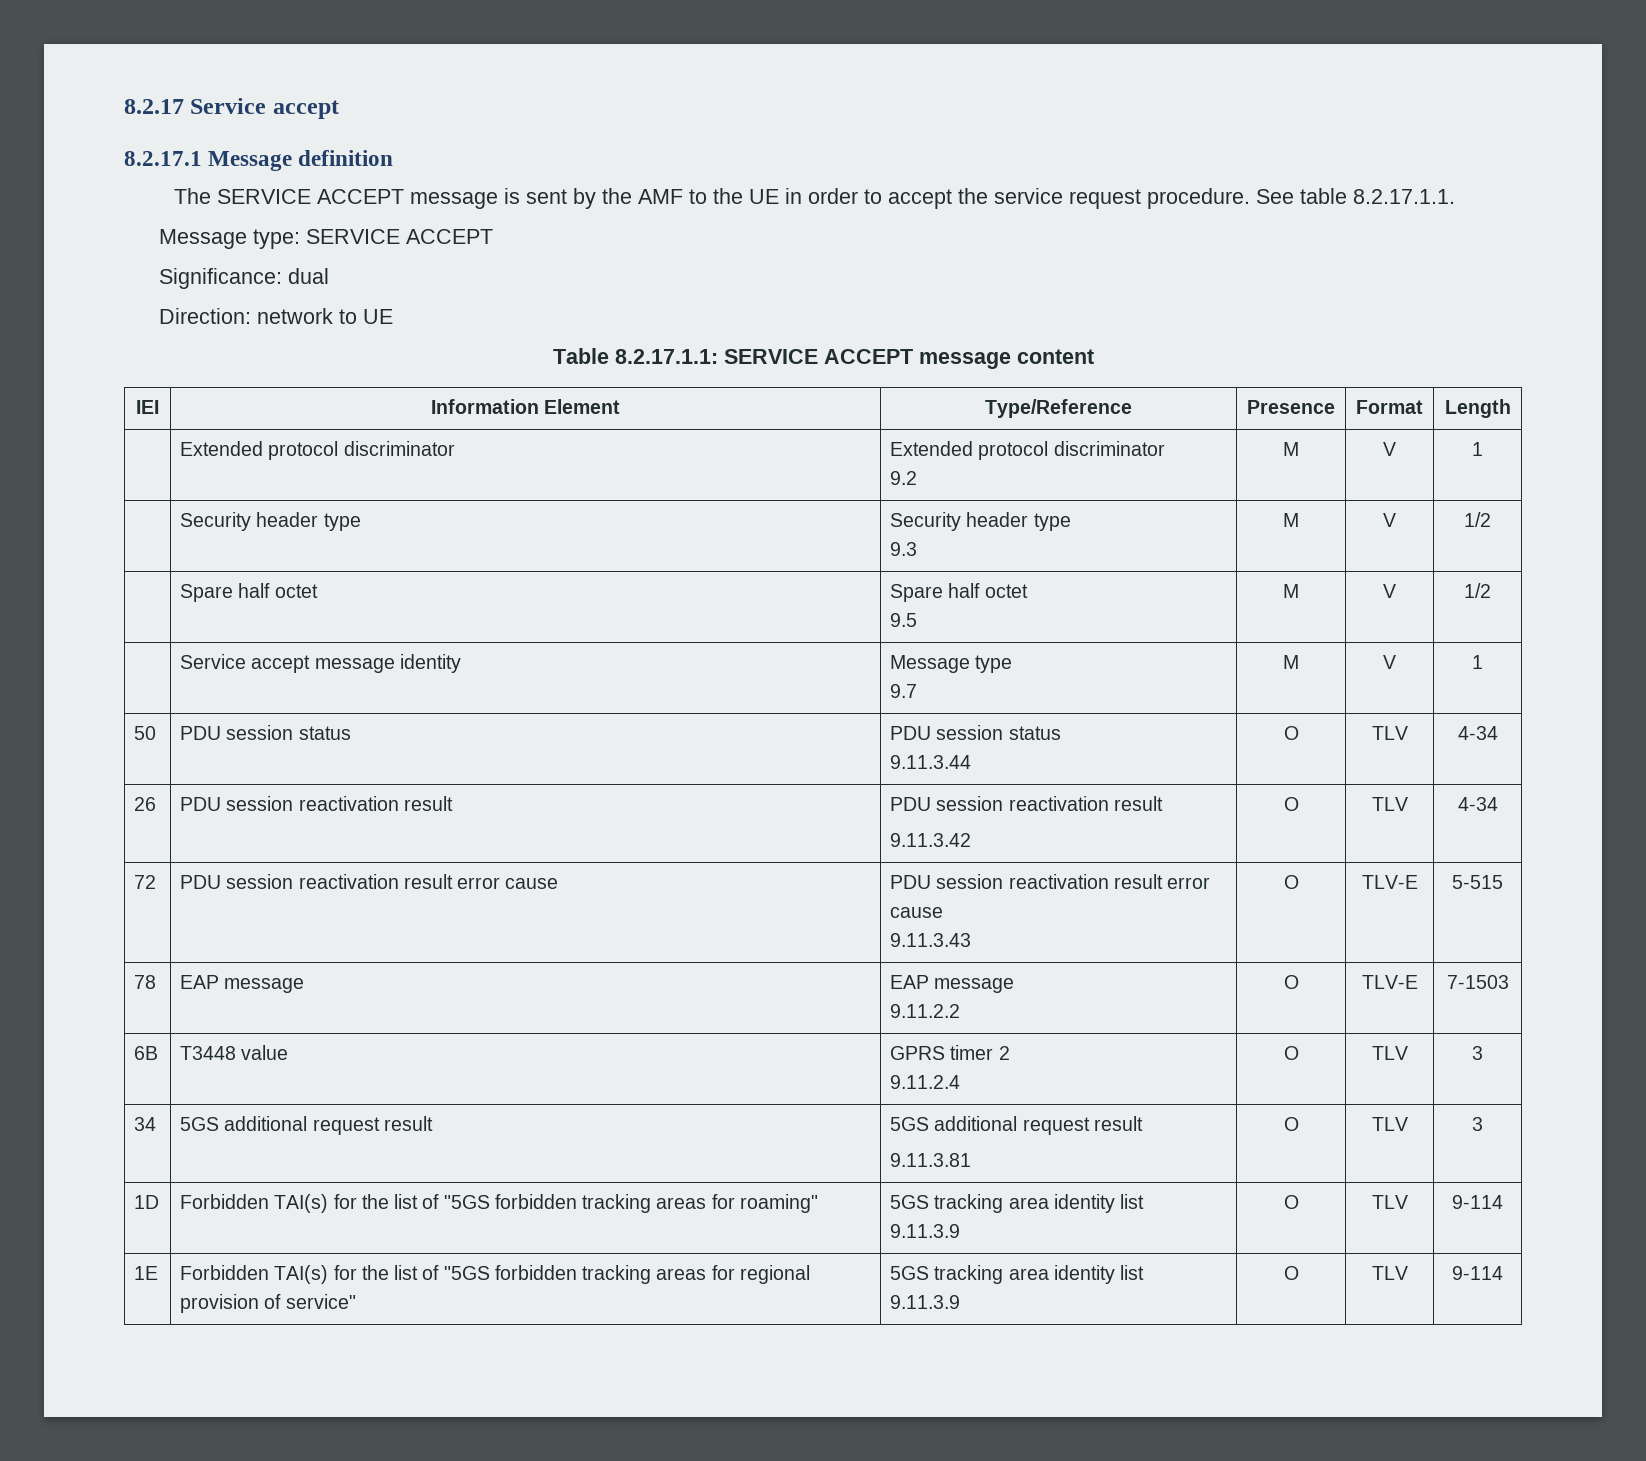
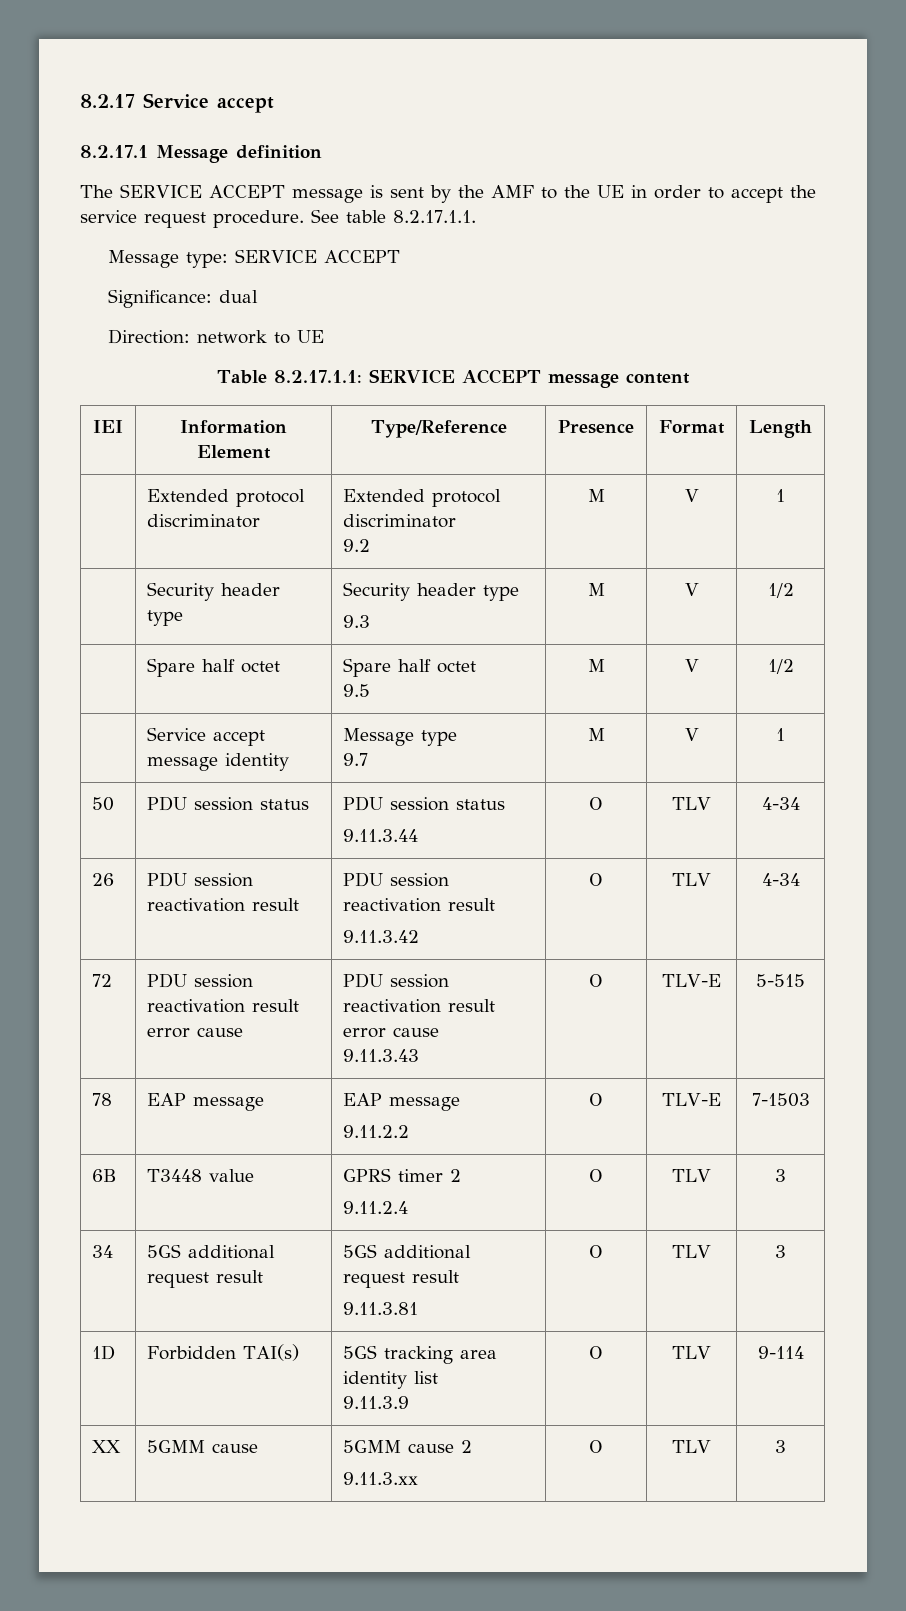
- 1D | Forbidden TAI(s) for the list of "5GS forbidden tracking areas for roaming" | 5GS tracking area identity list
+ 1D | Forbidden TAI(s) | 5GS tracking area identity list
- 1E | Forbidden TAI(s) for the list of "5GS forbidden tracking areas for regional provision of service" | 5GS tracking area identity list
- 9.11.3.9 | O | TLV | 9-114
+ XX | 5GMM cause | 5GMM cause 2
+ 9.11.3.xx | O | TLV | 3

